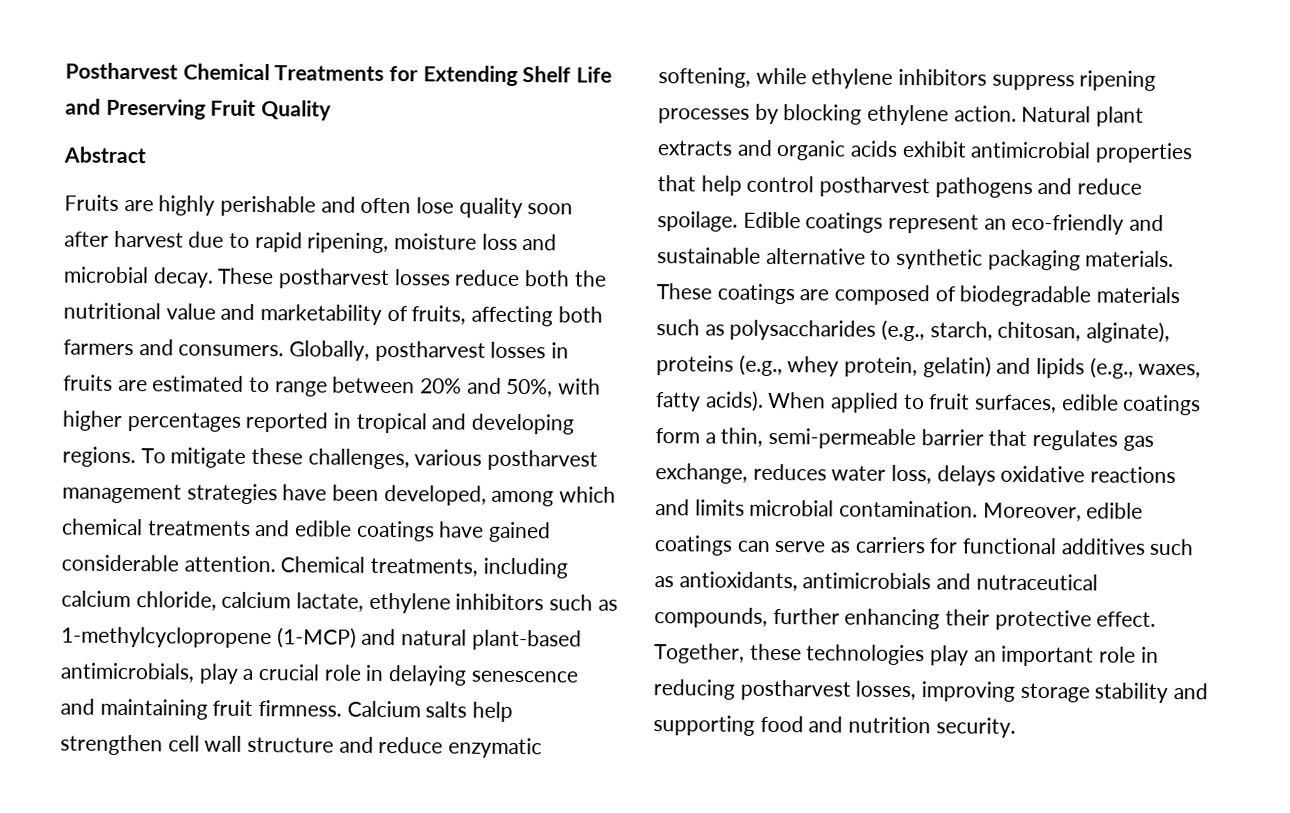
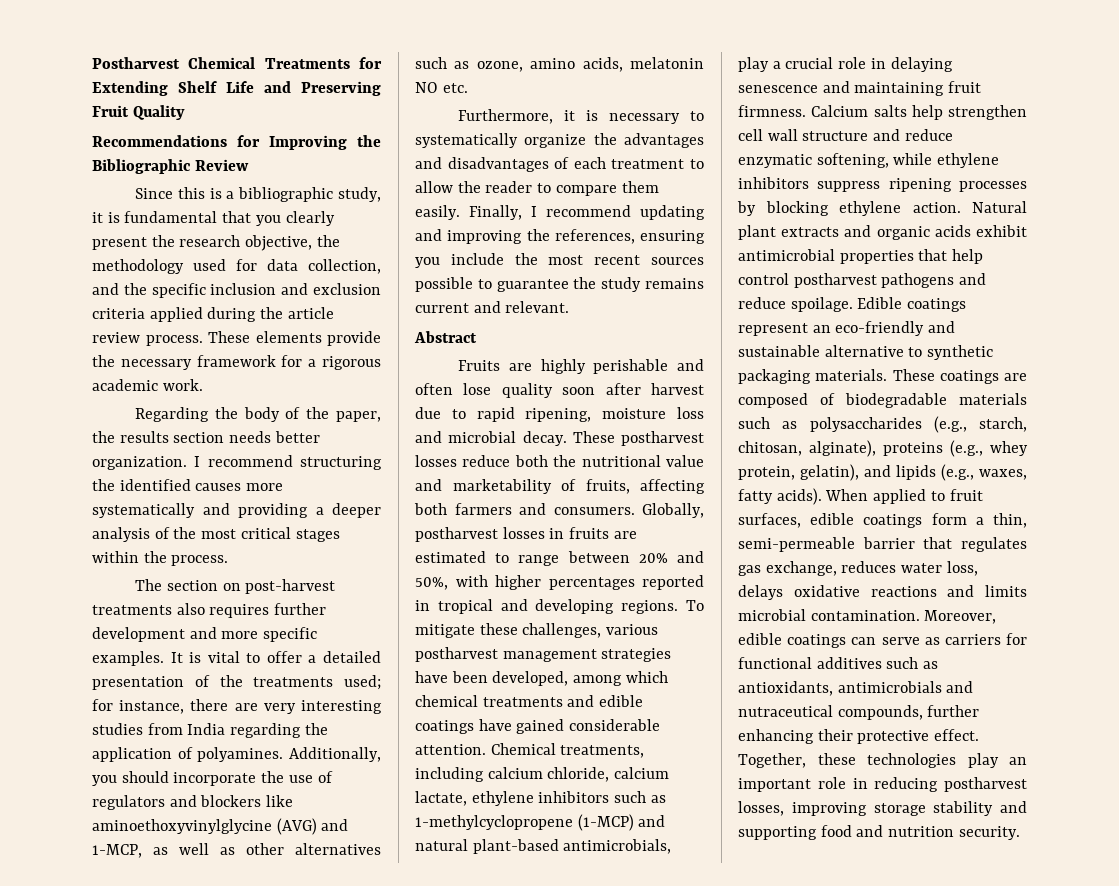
+ Recommendations for Improving the Bibliographic Review
+ Since this is a bibliographic study, it is fundamental that you clearly present the research objective, the methodology used for data collection, and the specific inclusion and exclusion criteria applied during the article review process. These elements provide the necessary framework for a rigorous academic work.
+ Regarding the body of the paper, the results section needs better organization. I recommend structuring the identified causes more systematically and providing a deeper analysis of the most critical stages within the process.
+ The section on post-harvest treatments also requires further development and more specific examples. It is vital to offer a detailed presentation of the treatments used; for instance, there are very interesting studies from India regarding the application of polyamines. Additionally, you should incorporate the use of regulators and blockers like aminoethoxyvinylglycine (AVG) and 1-MCP, as well as other alternatives such as ozone, amino acids, melatonin NO etc.
+ Furthermore, it is necessary to systematically organize the advantages and disadvantages of each treatment to allow the reader to compare them easily. Finally, I recommend updating and improving the references, ensuring you include the most recent sources possible to guarantee the study remains current and relevant.
- These coatings are composed of biodegradable materials such as polysaccharides (e.g., starch, chitosan, alginate), proteins (e.g., whey protein, gelatin) and lipids (e.g., waxes, fatty acids).
+ These coatings are composed of biodegradable materials such as polysaccharides (e.g., starch, chitosan, alginate), proteins (e.g., whey protein, gelatin), and lipids (e.g., waxes, fatty acids).

